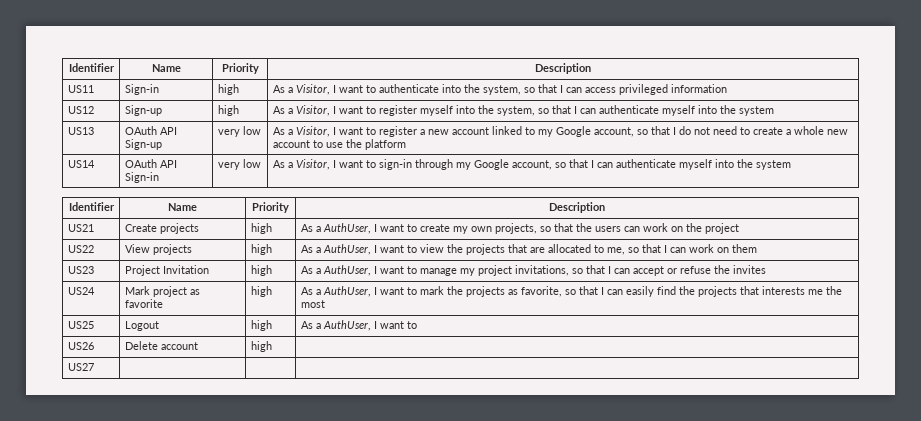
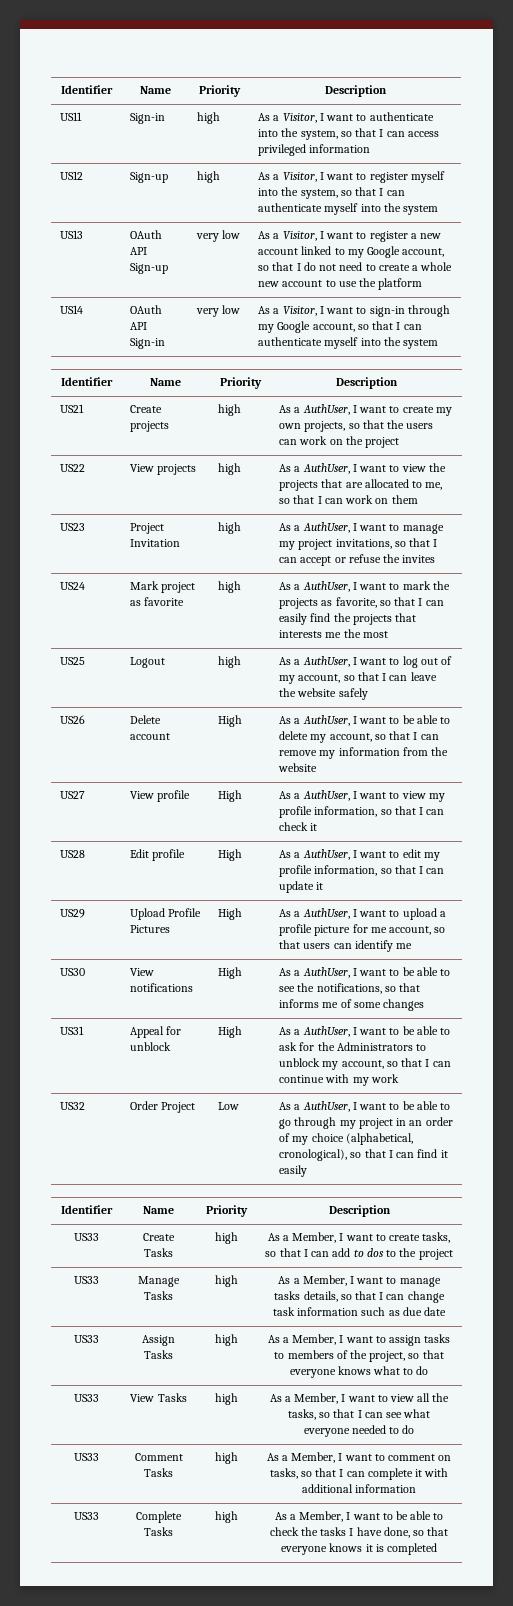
- US25 | Logout | high | As a AuthUser, I want to
- US26 | Delete account | high |
- US27 | | |
+ US25 | Logout | high | As a AuthUser, I want to log out of my account, so that I can leave the website safely
+ US26 | Delete account | High | As a AuthUser, I want to be able to delete my account, so that I can remove my information from the website
+ US27 | View profile | High | As a AuthUser, I want to view my profile information, so that I can check it
+ US28 | Edit profile | High | As a AuthUser, I want to edit my profile information, so that I can update it
+ US29 | Upload Profile Pictures | High | As a AuthUser, I want to upload a profile picture for me account, so that users can identify me
+ US30 | View notifications | High | As a AuthUser, I want to be able to see the notifications, so that informs me of some changes
+ US31 | Appeal for unblock | High | As a AuthUser, I want to be able to ask for the Administrators to unblock my account, so that I can continue with my work
+ US32 | Order Project | Low | As a AuthUser, I want to be able to go through my project in an order of my choice (alphabetical, cronological), so that I can find it easily
+ Identifier | Name | Priority | Description
+ US33 | Create Tasks | high | As a Member, I want to create tasks, so that I can add to dos to the project
+ US33 | Manage Tasks | high | As a Member, I want to manage tasks details, so that I can change task information such as due date
+ US33 | Assign Tasks | high | As a Member, I want to assign tasks to members of the project, so that everyone knows what to do
+ US33 | View Tasks | high | As a Member, I want to view all the tasks, so that I can see what everyone needed to do
+ US33 | Comment Tasks | high | As a Member, I want to comment on tasks, so that I can complete it with additional information
+ US33 | Complete Tasks | high | As a Member, I want to be able to check the tasks I have done, so that everyone knows it is completed

